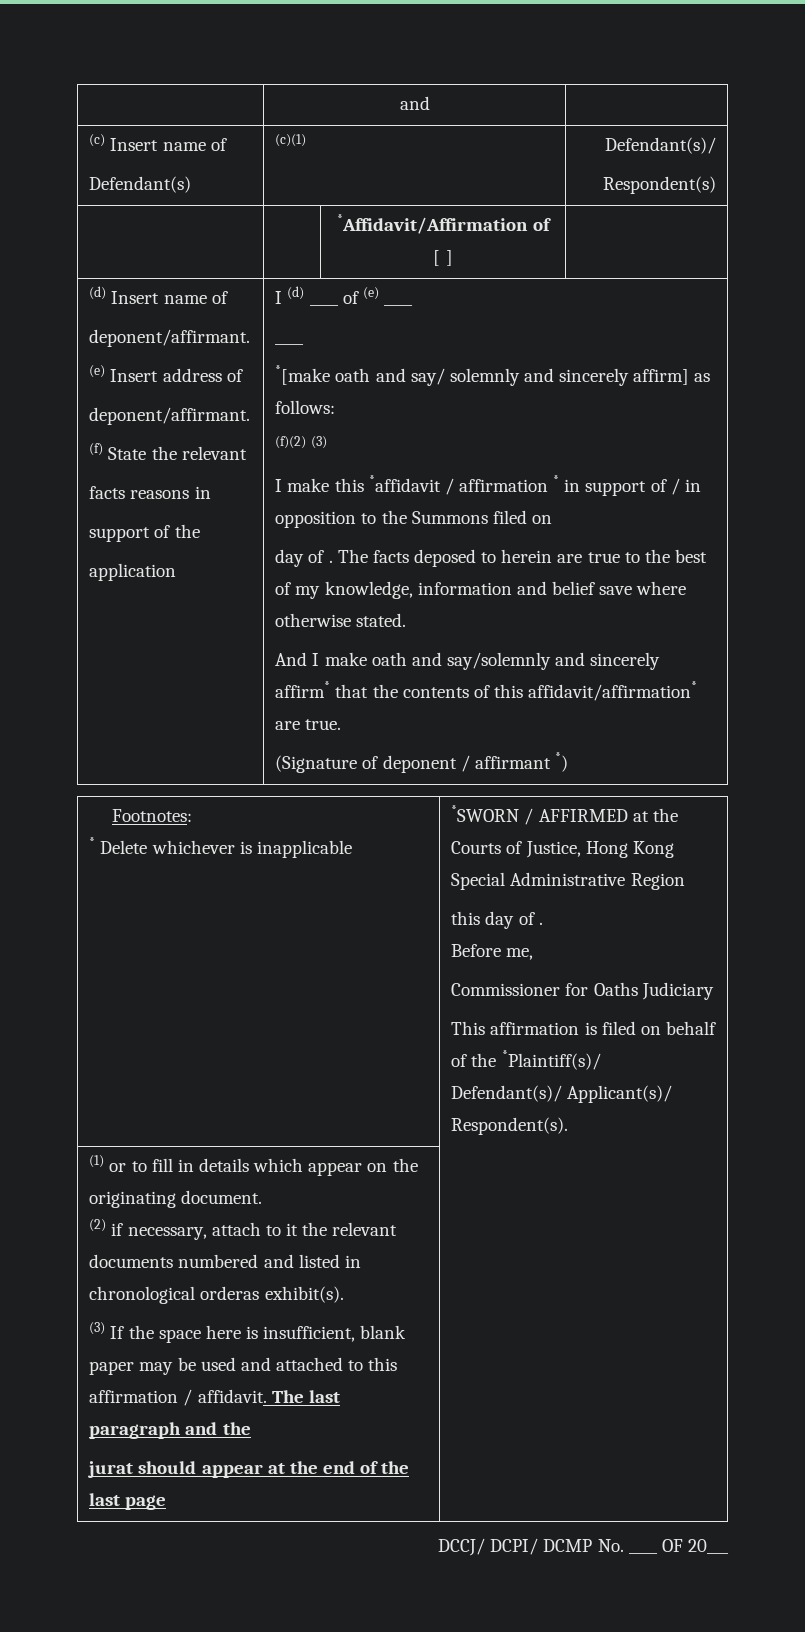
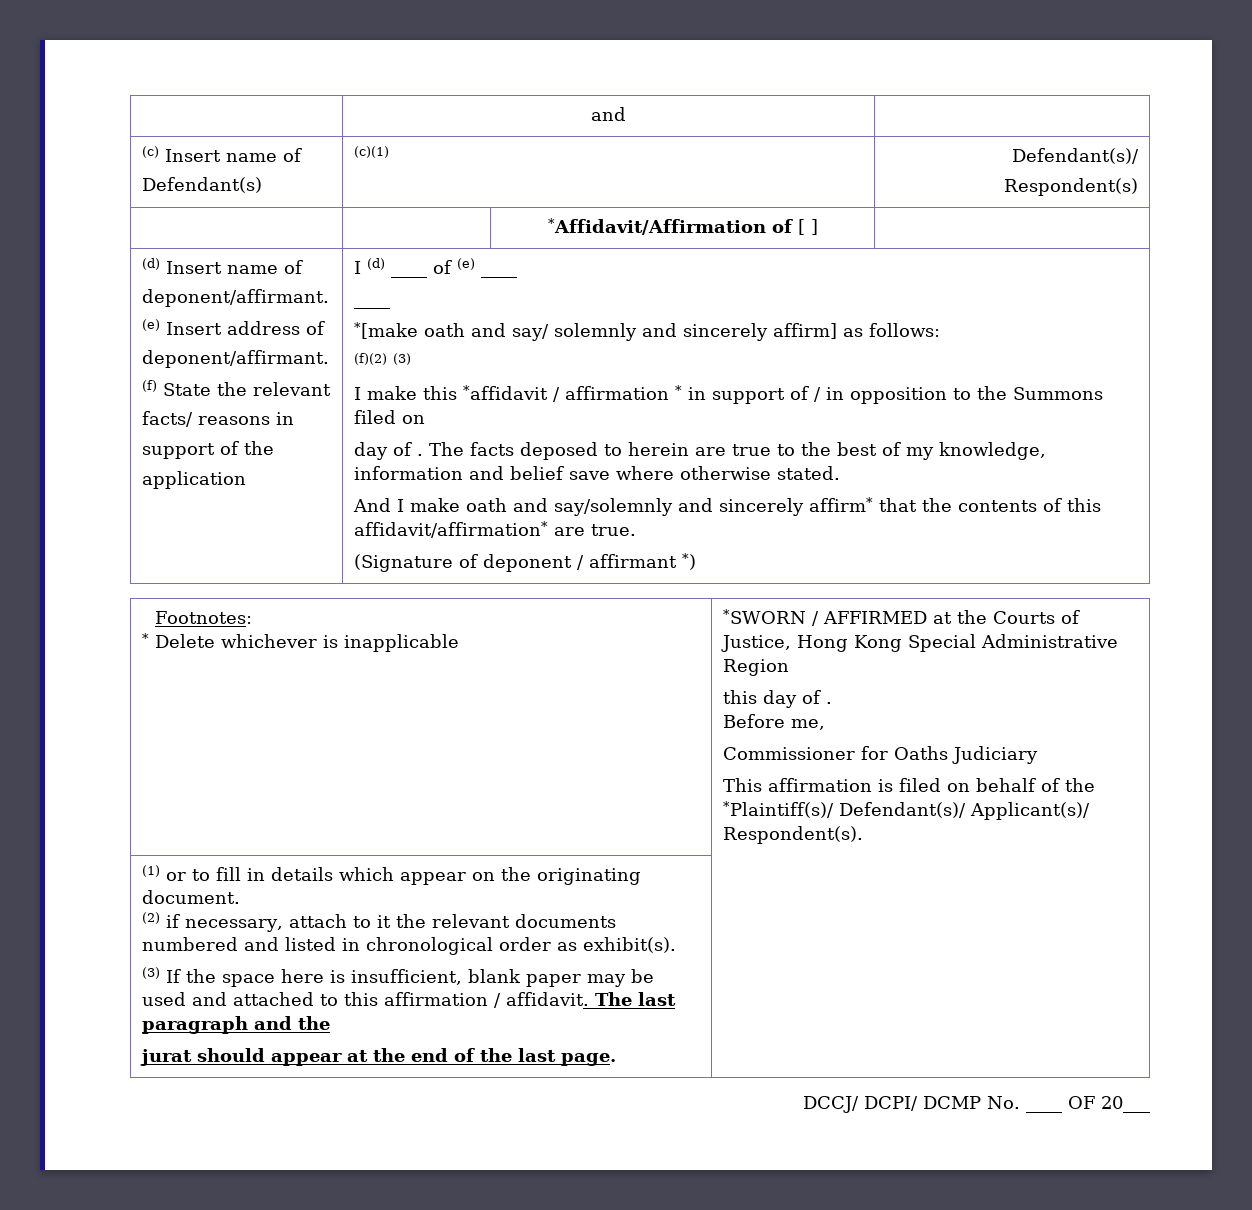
- facts reasons in
+ facts/ reasons in
- (2) if necessary, attach to it the relevant documents numbered and listed in chronological orderas exhibit(s).
+ (2) if necessary, attach to it the relevant documents numbered and listed in chronological order as exhibit(s).
- jurat should appear at the end of the last page
+ jurat should appear at the end of the last page.

